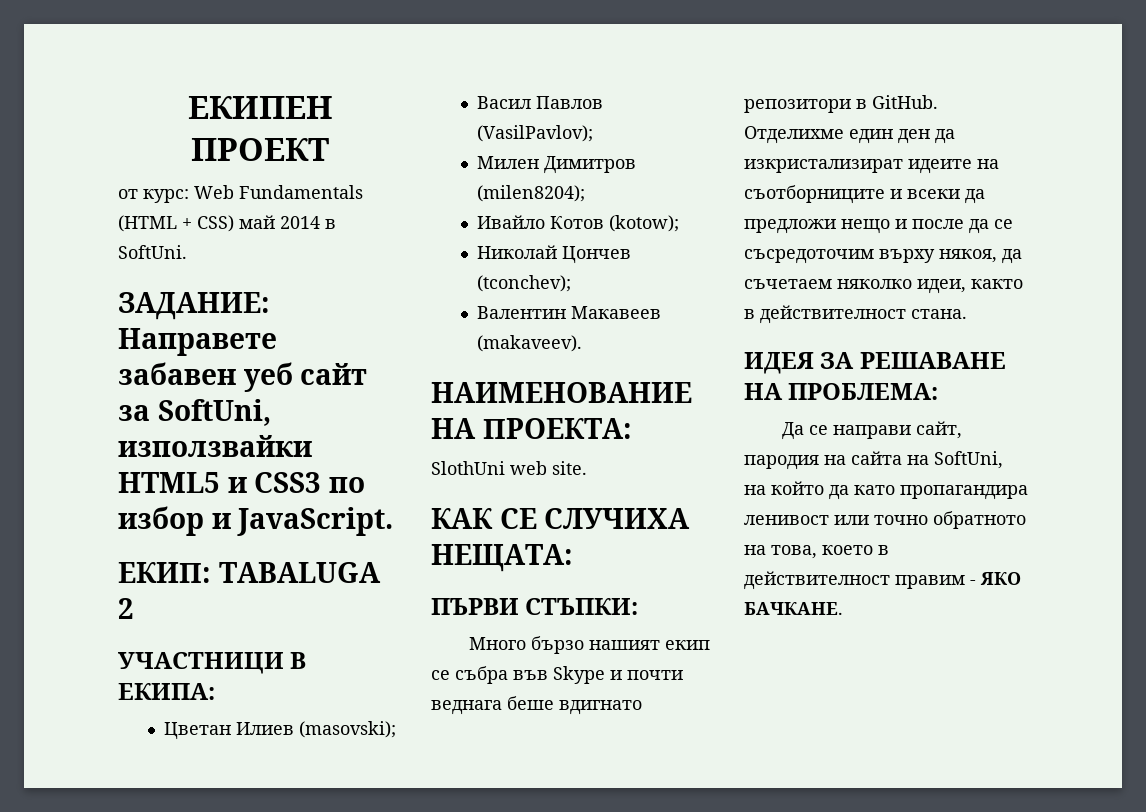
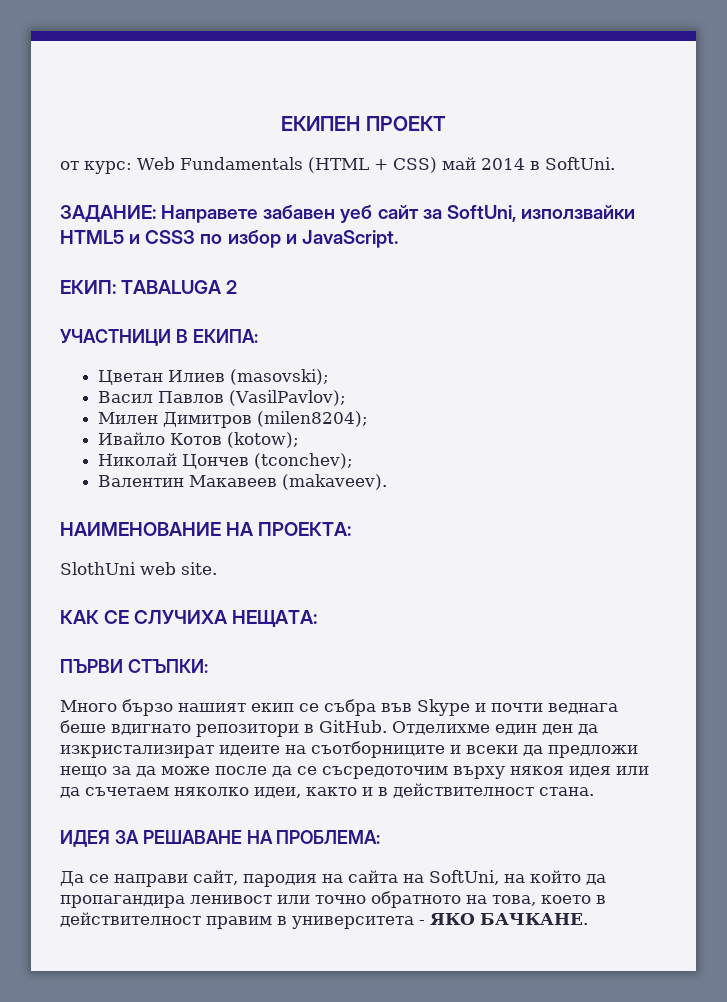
- Отделихме един ден да изкристализират идеите на съотборниците и всеки да предложи нещо и после да се съсредоточим върху някоя, да съчетаем няколко идеи, както в действителност стана.
+ Отделихме един ден да изкристализират идеите на съотборниците и всеки да предложи нещо за да може после да се съсредоточим върху някоя идея или да съчетаем няколко идеи, както и в действителност стана.
- Да се направи сайт, пародия на сайта на SoftUni, на който да като пропагандира ленивост или точно обратното на това, което в действителност правим - ЯКО БАЧКАНЕ.
+ Да се направи сайт, пародия на сайта на SoftUni, на който да пропагандира ленивост или точно обратното на това, което в действителност правим в университета - ЯКО БАЧКАНЕ.

